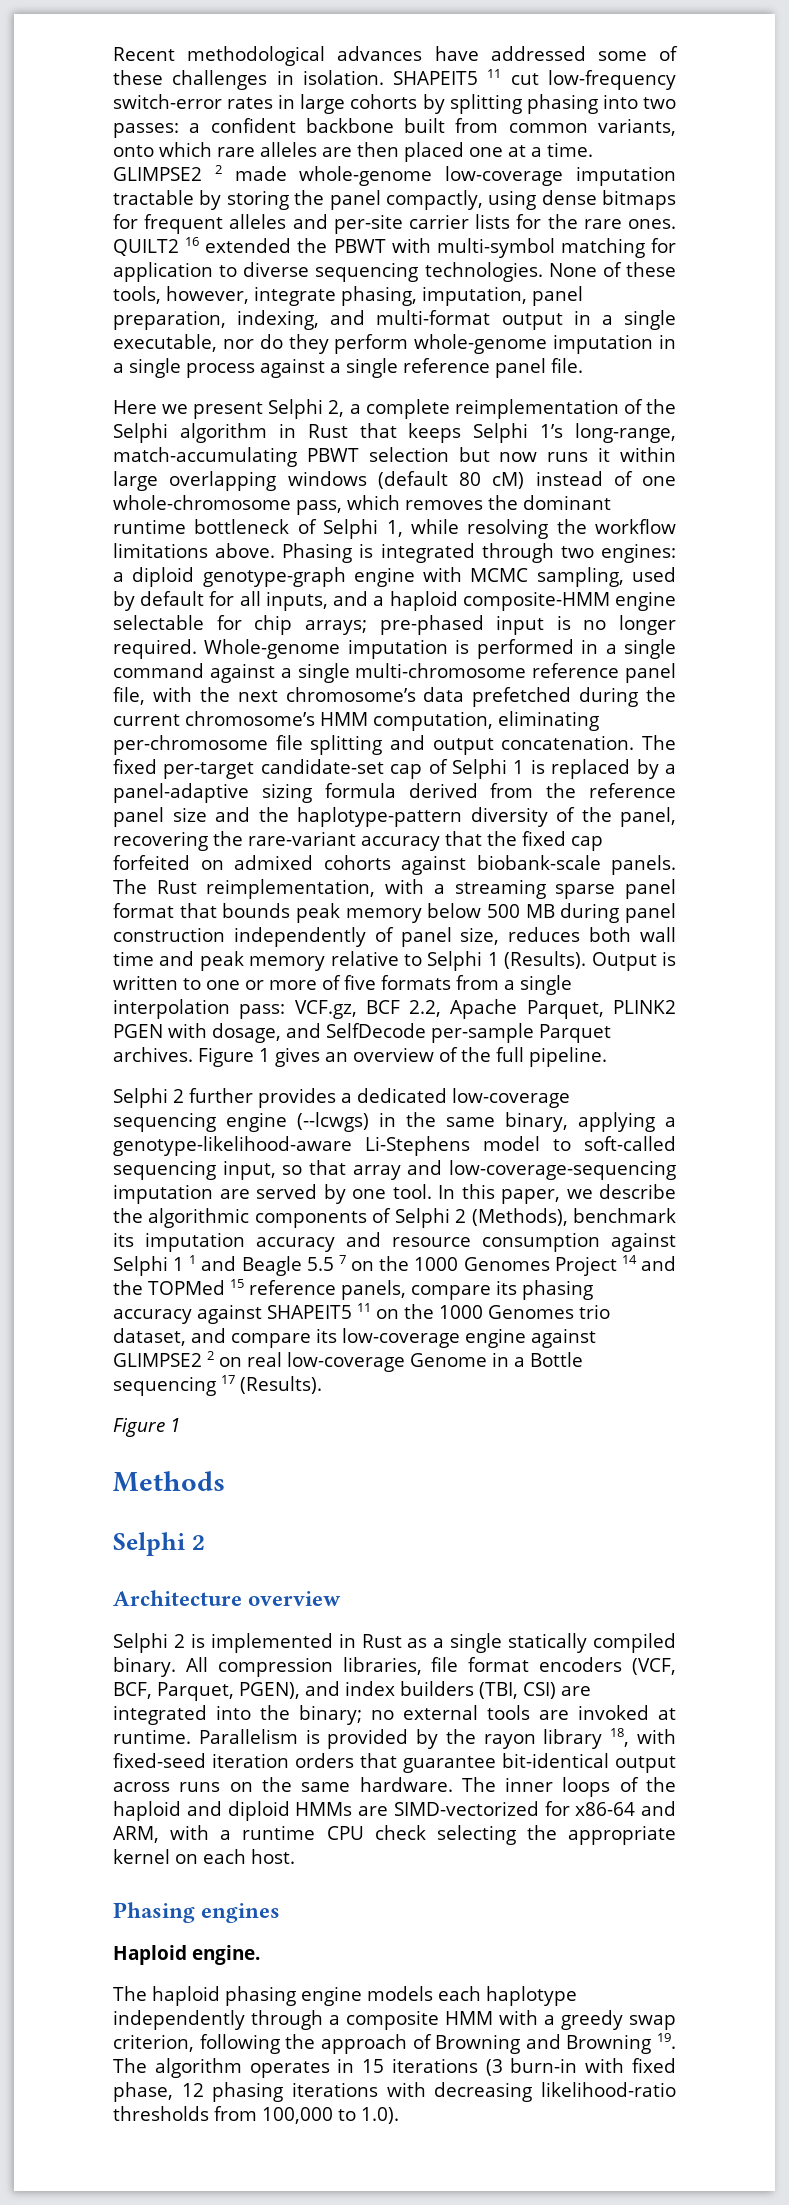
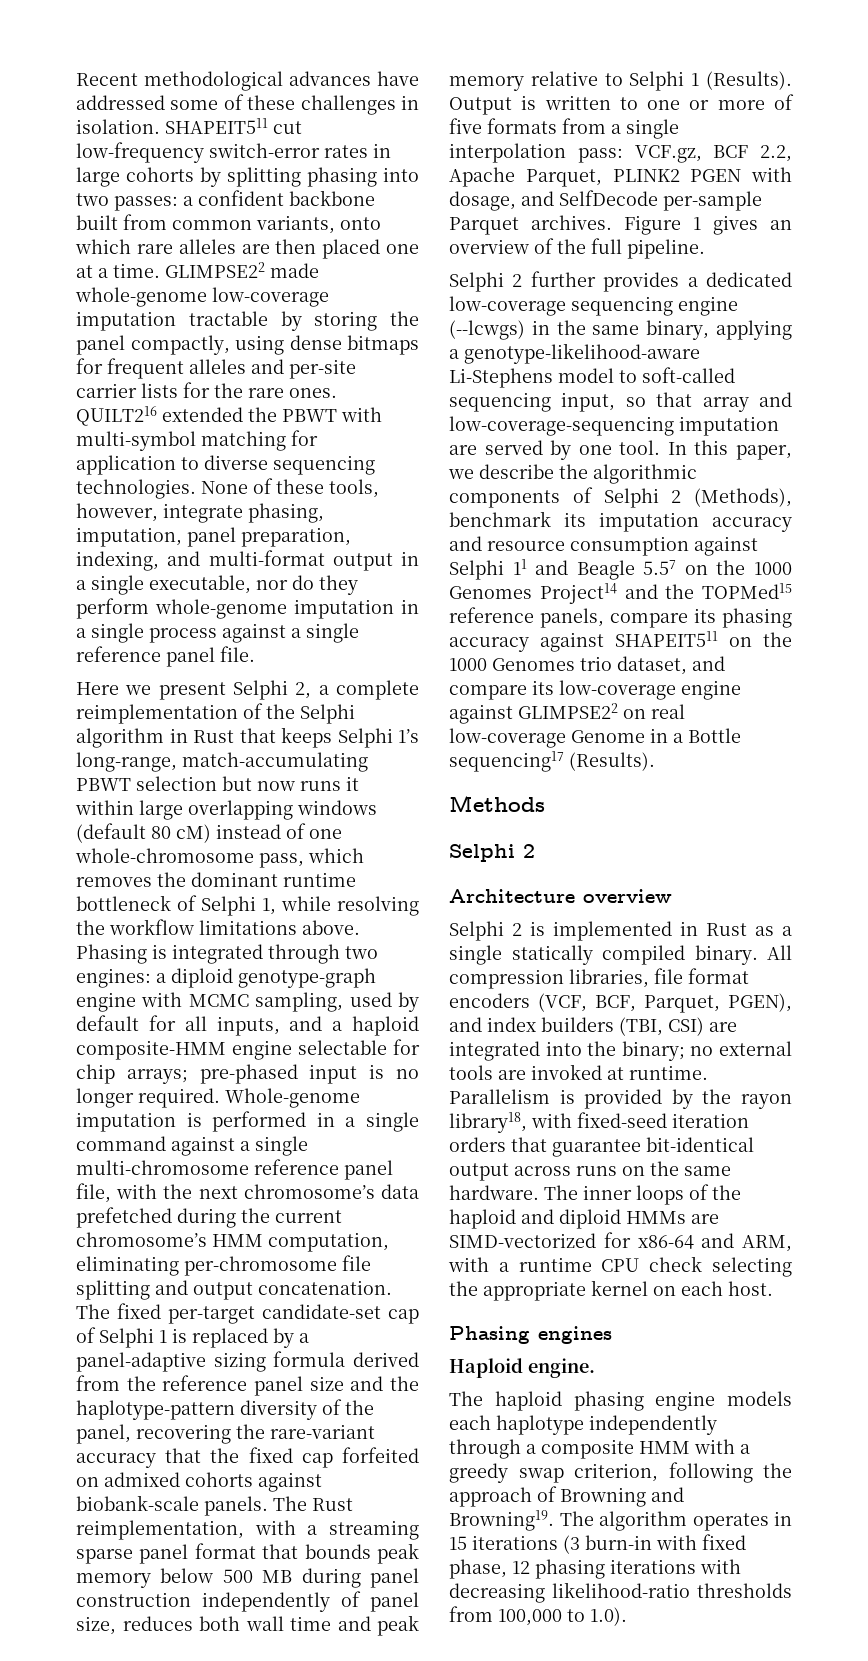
- SHAPEIT5 11 cut low-frequency switch-error rates in large cohorts by splitting phasing into two passes: a confident backbone built from common variants, onto which rare alleles are then placed one at a time.
+ SHAPEIT511 cut low-frequency switch-error rates in large cohorts by splitting phasing into two passes: a confident backbone built from common variants, onto which rare alleles are then placed one at a time.
- GLIMPSE2 2 made whole-genome low-coverage imputation tractable by storing the panel compactly, using dense bitmaps for frequent alleles and per-site carrier lists for the rare ones.
+ GLIMPSE22 made whole-genome low-coverage imputation tractable by storing the panel compactly, using dense bitmaps for frequent alleles and per-site carrier lists for the rare ones.
- QUILT2 16 extended the PBWT with multi-symbol matching for application to diverse sequencing technologies.
+ QUILT216 extended the PBWT with multi-symbol matching for application to diverse sequencing technologies.
- In this paper, we describe the algorithmic components of Selphi 2 (Methods), benchmark its imputation accuracy and resource consumption against Selphi 1 1 and Beagle 5.5 7 on the 1000 Genomes Project 14 and the TOPMed 15 reference panels, compare its phasing accuracy against SHAPEIT5 11 on the 1000 Genomes trio dataset, and compare its low-coverage engine against GLIMPSE2 2 on real low-coverage Genome in a Bottle sequencing 17 (Results).
- Figure 1
+ In this paper, we describe the algorithmic components of Selphi 2 (Methods), benchmark its imputation accuracy and resource consumption against Selphi 11 and Beagle 5.57 on the 1000 Genomes Project14 and the TOPMed15 reference panels, compare its phasing accuracy against SHAPEIT511 on the 1000 Genomes trio dataset, and compare its low-coverage engine against GLIMPSE22 on real low-coverage Genome in a Bottle sequencing17 (Results).
- Parallelism is provided by the rayon library 18, with fixed-seed iteration orders that guarantee bit-identical output across runs on the same hardware.
+ Parallelism is provided by the rayon library18, with fixed-seed iteration orders that guarantee bit-identical output across runs on the same hardware.
- The haploid phasing engine models each haplotype independently through a composite HMM with a greedy swap criterion, following the approach of Browning and Browning 19. The algorithm operates in 15 iterations (3 burn-in with fixed phase, 12 phasing iterations with decreasing likelihood-ratio thresholds from 100,000 to 1.0).
+ The haploid phasing engine models each haplotype independently through a composite HMM with a greedy swap criterion, following the approach of Browning and Browning19. The algorithm operates in 15 iterations (3 burn-in with fixed phase, 12 phasing iterations with decreasing likelihood-ratio thresholds from 100,000 to 1.0).

